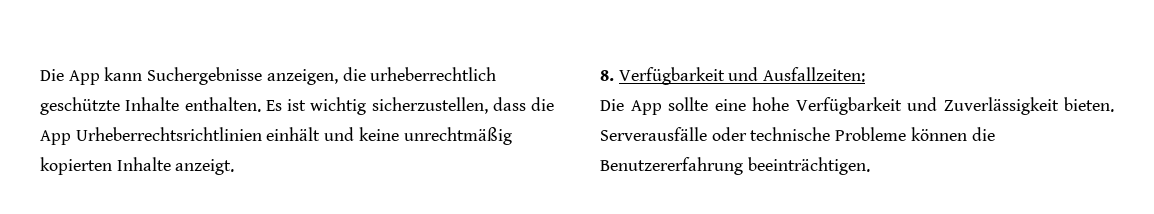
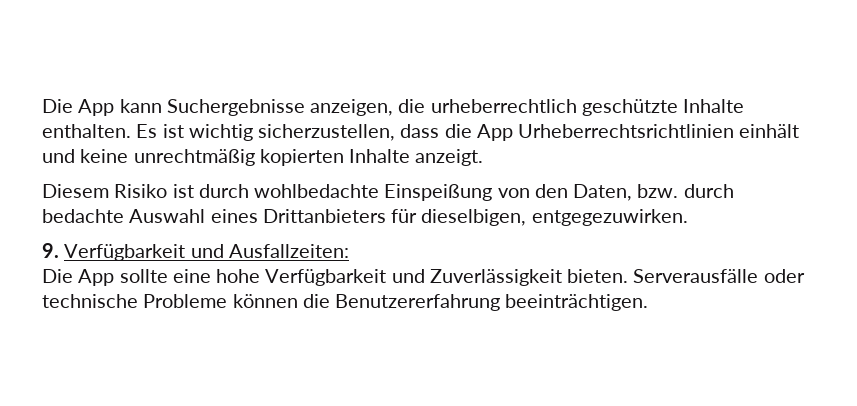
- 8. Verfügbarkeit und Ausfallzeiten:
+ Diesem Risiko ist durch wohlbedachte Einspeißung von den Daten, bzw. durch bedachte Auswahl eines Drittanbieters für dieselbigen, entgegezuwirken.
+ 9. Verfügbarkeit und Ausfallzeiten:

